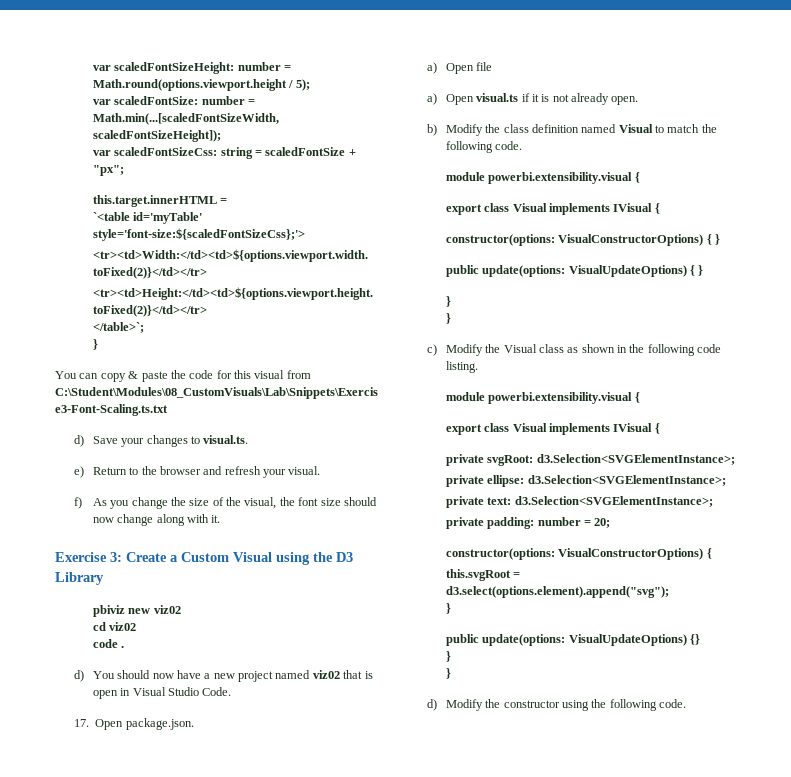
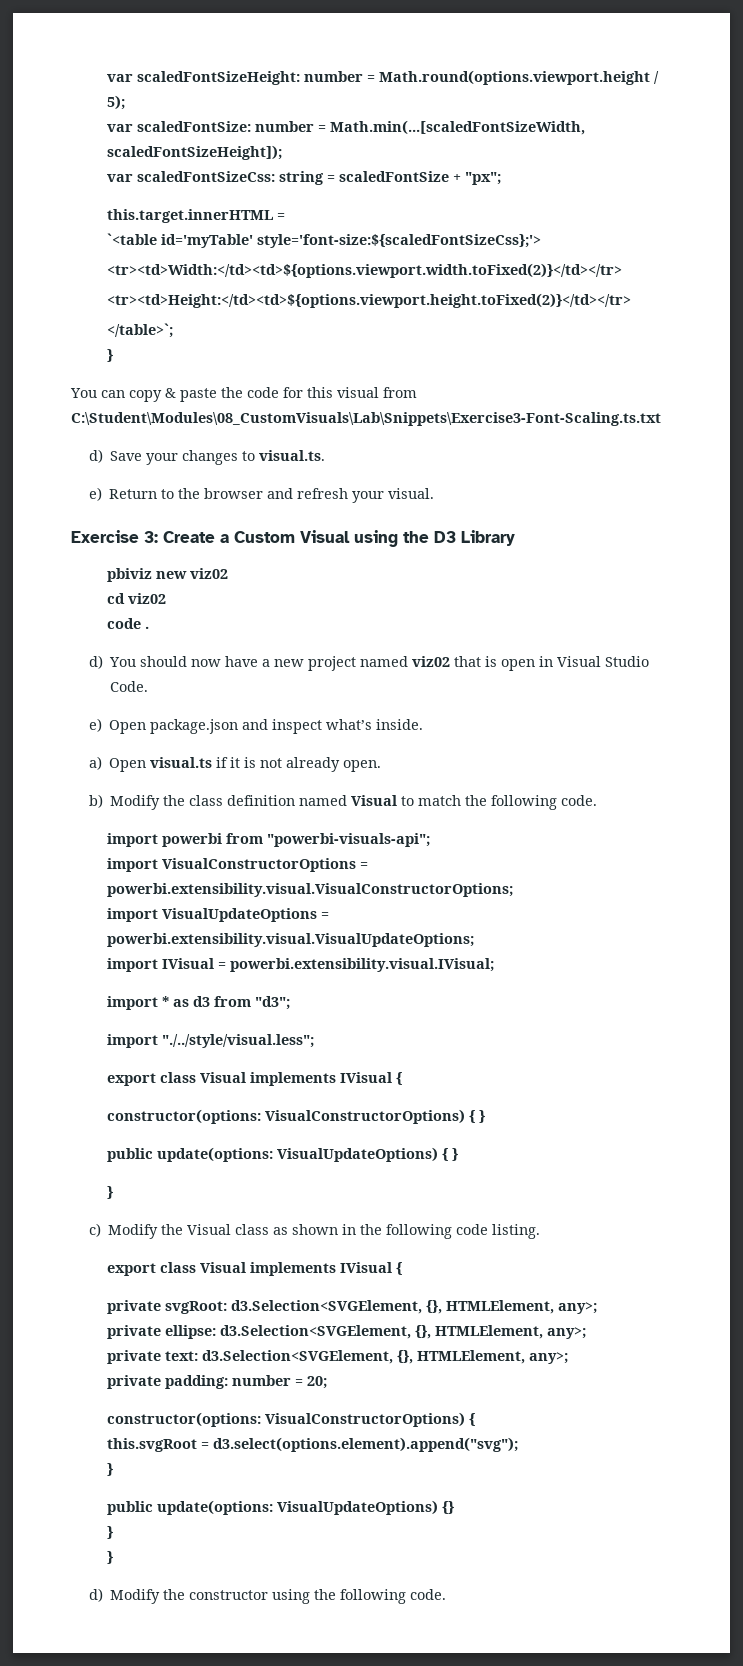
- f) As you change the size of the visual, the font size should now change along with it.
- 17. Open package.json.
- a) Open file
+ e) Open package.json and inspect what’s inside.
  b) Modify the class definition named Visual to match the following code.
- module powerbi.extensibility.visual {
+ import powerbi from "powerbi-visuals-api";
+ import VisualConstructorOptions = powerbi.extensibility.visual.VisualConstructorOptions;
+ import VisualUpdateOptions = powerbi.extensibility.visual.VisualUpdateOptions;
+ import IVisual = powerbi.extensibility.visual.IVisual;
+ import * as d3 from "d3";
+ import "./../style/visual.less";
  public update(options: VisualUpdateOptions) { }
- }
  c) Modify the Visual class as shown in the following code listing.
- module powerbi.extensibility.visual {
- private svgRoot: d3.Selection<SVGElementInstance>;
- private ellipse: d3.Selection<SVGElementInstance>;
- private text: d3.Selection<SVGElementInstance>;
+ private svgRoot: d3.Selection<SVGElement, {}, HTMLElement, any>;
+ private ellipse: d3.Selection<SVGElement, {}, HTMLElement, any>;
+ private text: d3.Selection<SVGElement, {}, HTMLElement, any>;

